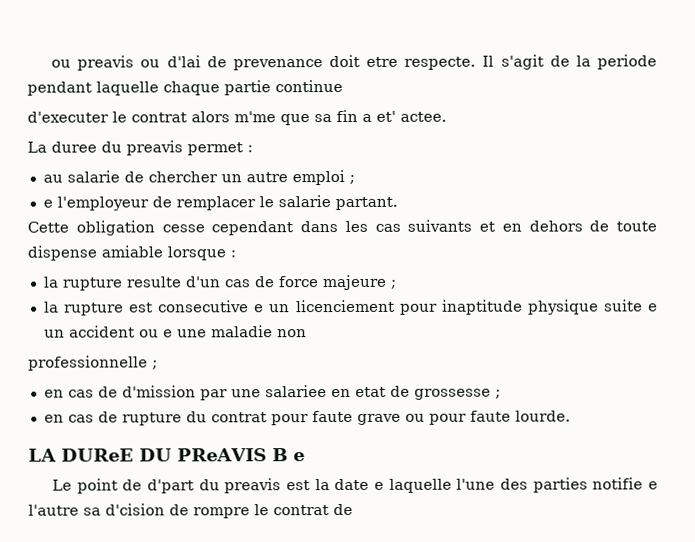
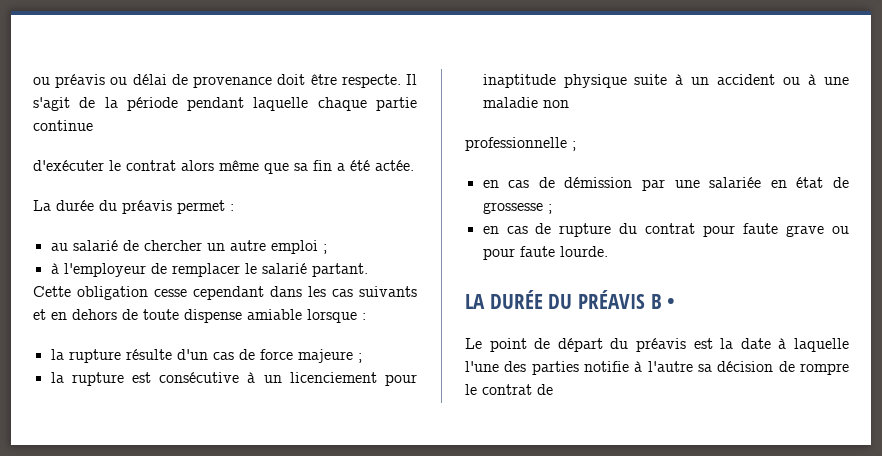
- ou preavis ou d'lai de prevenance doit etre respecte.
+ ou préavis ou délai de provenance doit être respecte.
- Il s'agit de la periode pendant laquelle chaque partie continue
+ Il s'agit de la période pendant laquelle chaque partie continue
- d'executer le contrat alors m'me que sa fin a et' actee.
+ d'exécuter le contrat alors même que sa fin a été actée.
- La duree du preavis permet :
+ La durée du préavis permet :
- au salarie de chercher un autre emploi ;
+ au salarié de chercher un autre emploi ;
- e l'employeur de remplacer le salarie partant.
+ à l'employeur de remplacer le salarié partant.
- la rupture resulte d'un cas de force majeure ;
+ la rupture résulte d'un cas de force majeure ;
- la rupture est consecutive e un licenciement pour inaptitude physique suite e un accident ou e une maladie non
+ la rupture est consécutive à un licenciement pour inaptitude physique suite à un accident ou à une maladie non
- en cas de d'mission par une salariee en etat de grossesse ;
+ en cas de démission par une salariée en état de grossesse ;
- LA DUReE DU PReAVIS B e
+ LA DURÉE DU PRÉAVIS B •
- Le point de d'part du preavis est la date e laquelle l'une des parties notifie e l'autre sa d'cision de rompre le contrat de
+ Le point de départ du préavis est la date à laquelle l'une des parties notifie à l'autre sa décision de rompre le contrat de

